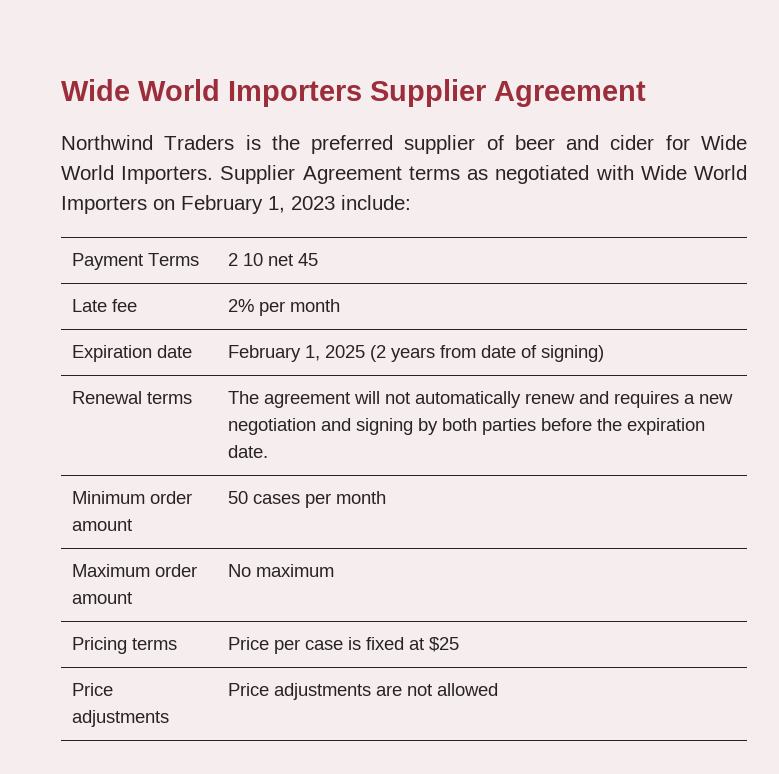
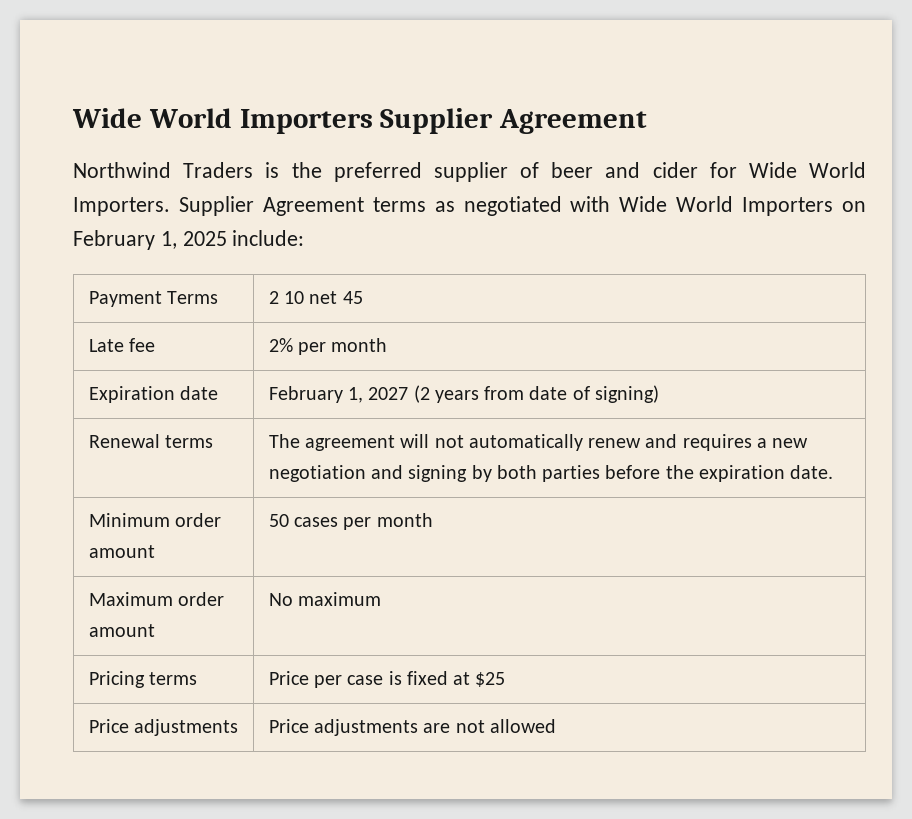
- Supplier Agreement terms as negotiated with Wide World Importers on February 1, 2023 include:
+ Supplier Agreement terms as negotiated with Wide World Importers on February 1, 2025 include:
- Expiration date | February 1, 2025 (2 years from date of signing)
+ Expiration date | February 1, 2027 (2 years from date of signing)

